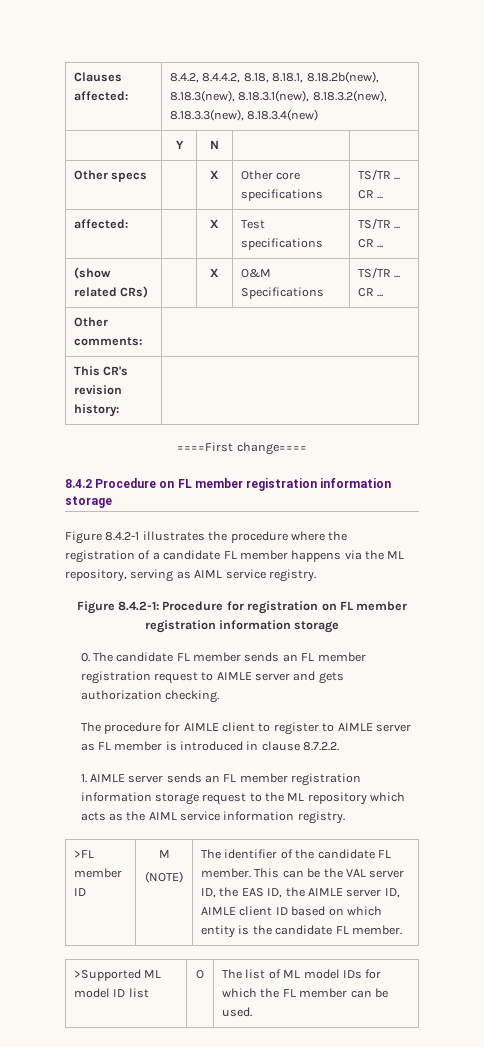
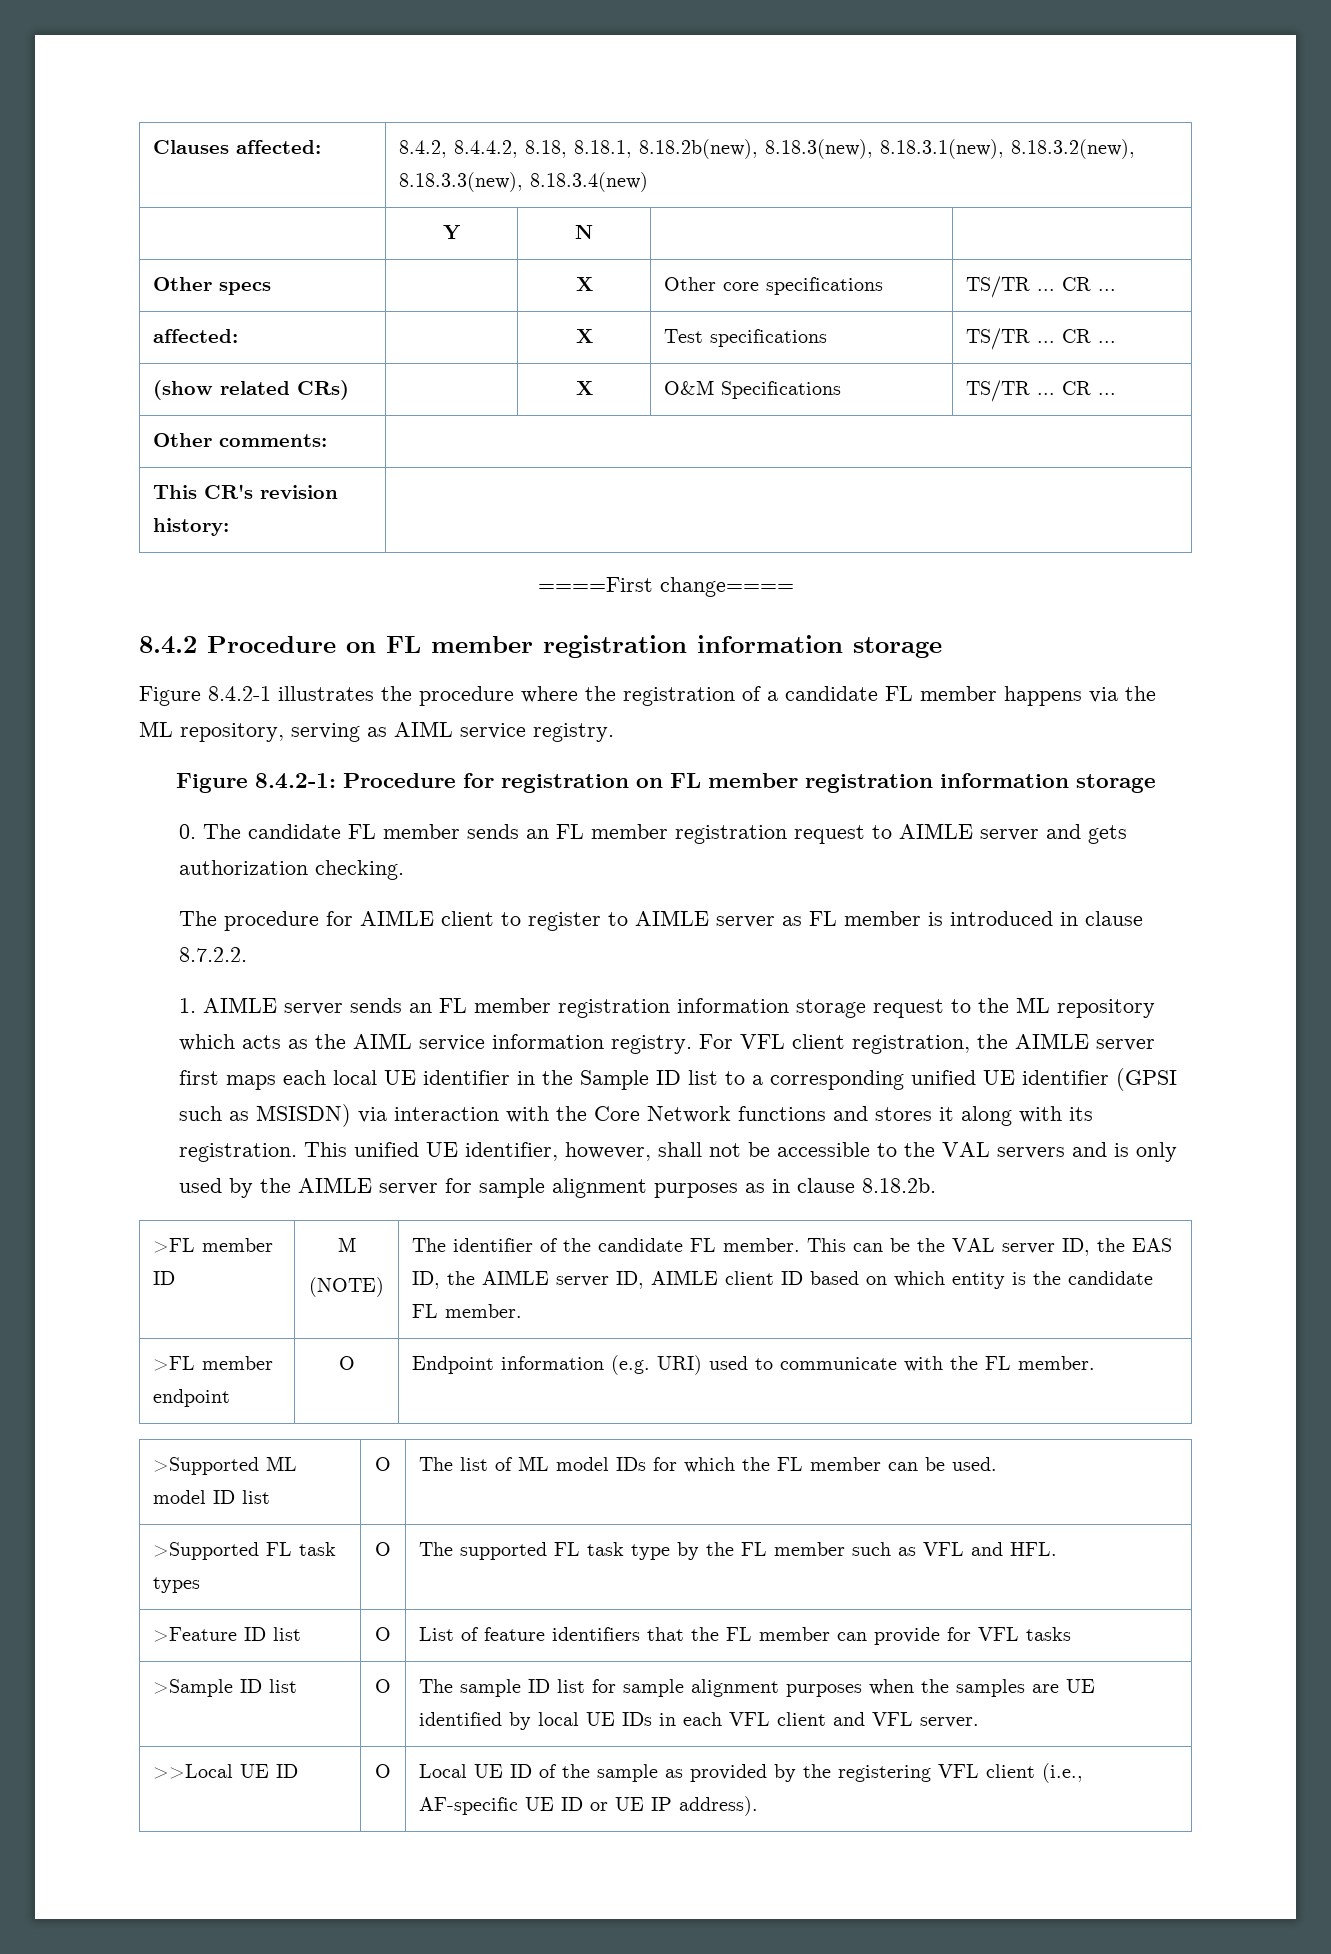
+ For VFL client registration, the AIMLE server first maps each local UE identifier in the Sample ID list to a corresponding unified UE identifier (GPSI such as MSISDN) via interaction with the Core Network functions and stores it along with its registration. This unified UE identifier, however, shall not be accessible to the VAL servers and is only used by the AIMLE server for sample alignment purposes as in clause 8.18.2b.
+ >FL member endpoint | O | Endpoint information (e.g. URI) used to communicate with the FL member.
+ >Supported FL task types | O | The supported FL task type by the FL member such as VFL and HFL.
+ >Feature ID list | O | List of feature identifiers that the FL member can provide for VFL tasks
+ >Sample ID list | O | The sample ID list for sample alignment purposes when the samples are UE identified by local UE IDs in each VFL client and VFL server.
+ >>Local UE ID | O | Local UE ID of the sample as provided by the registering VFL client (i.e., AF-specific UE ID or UE IP address).

